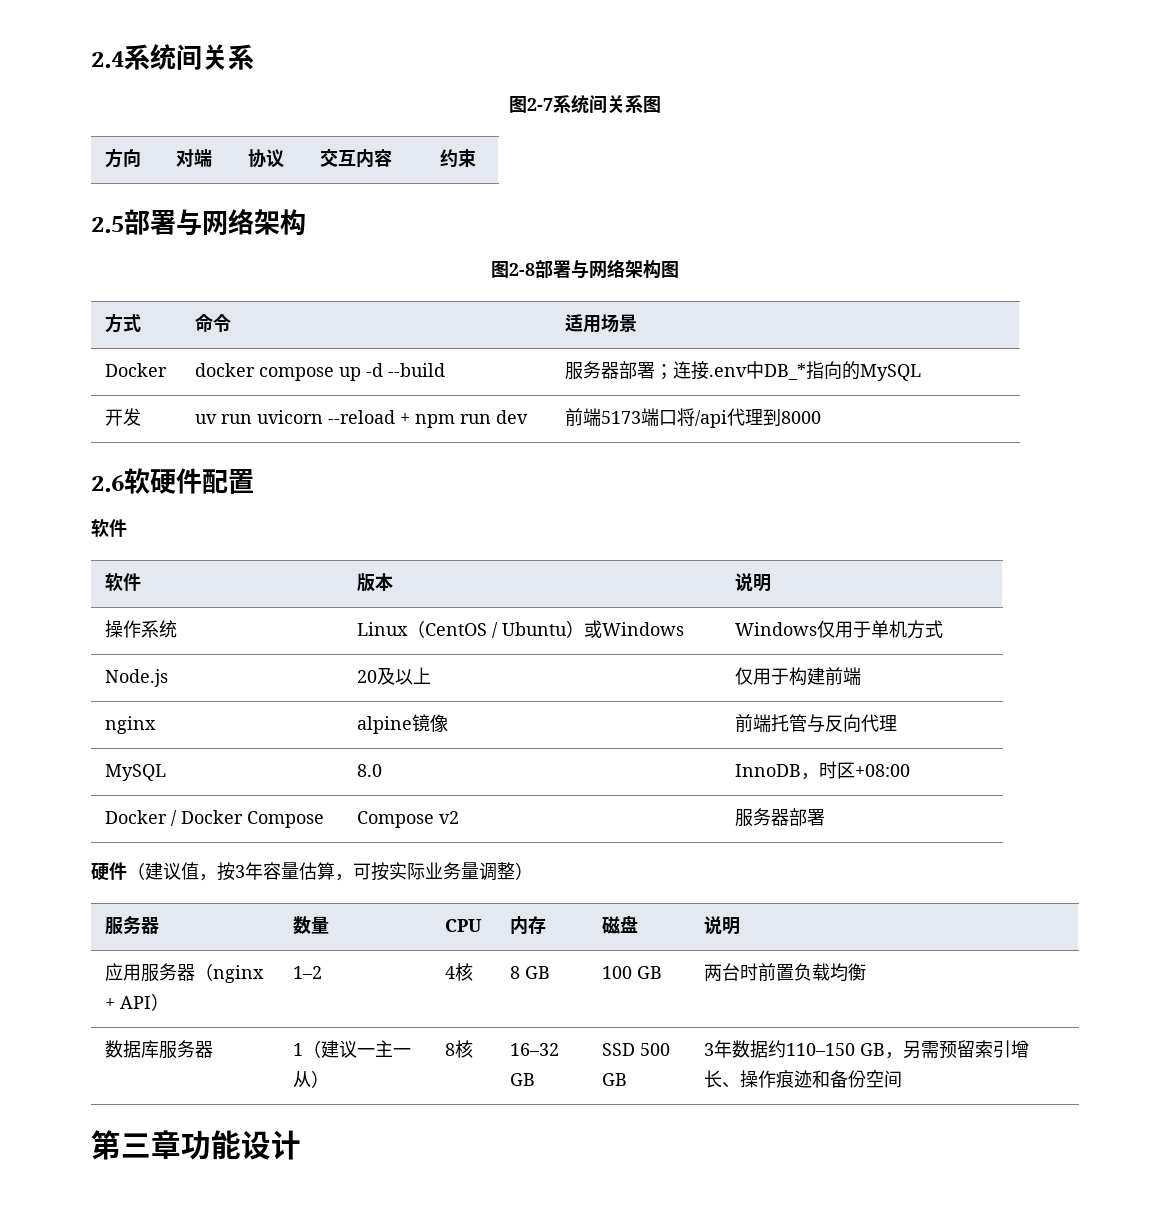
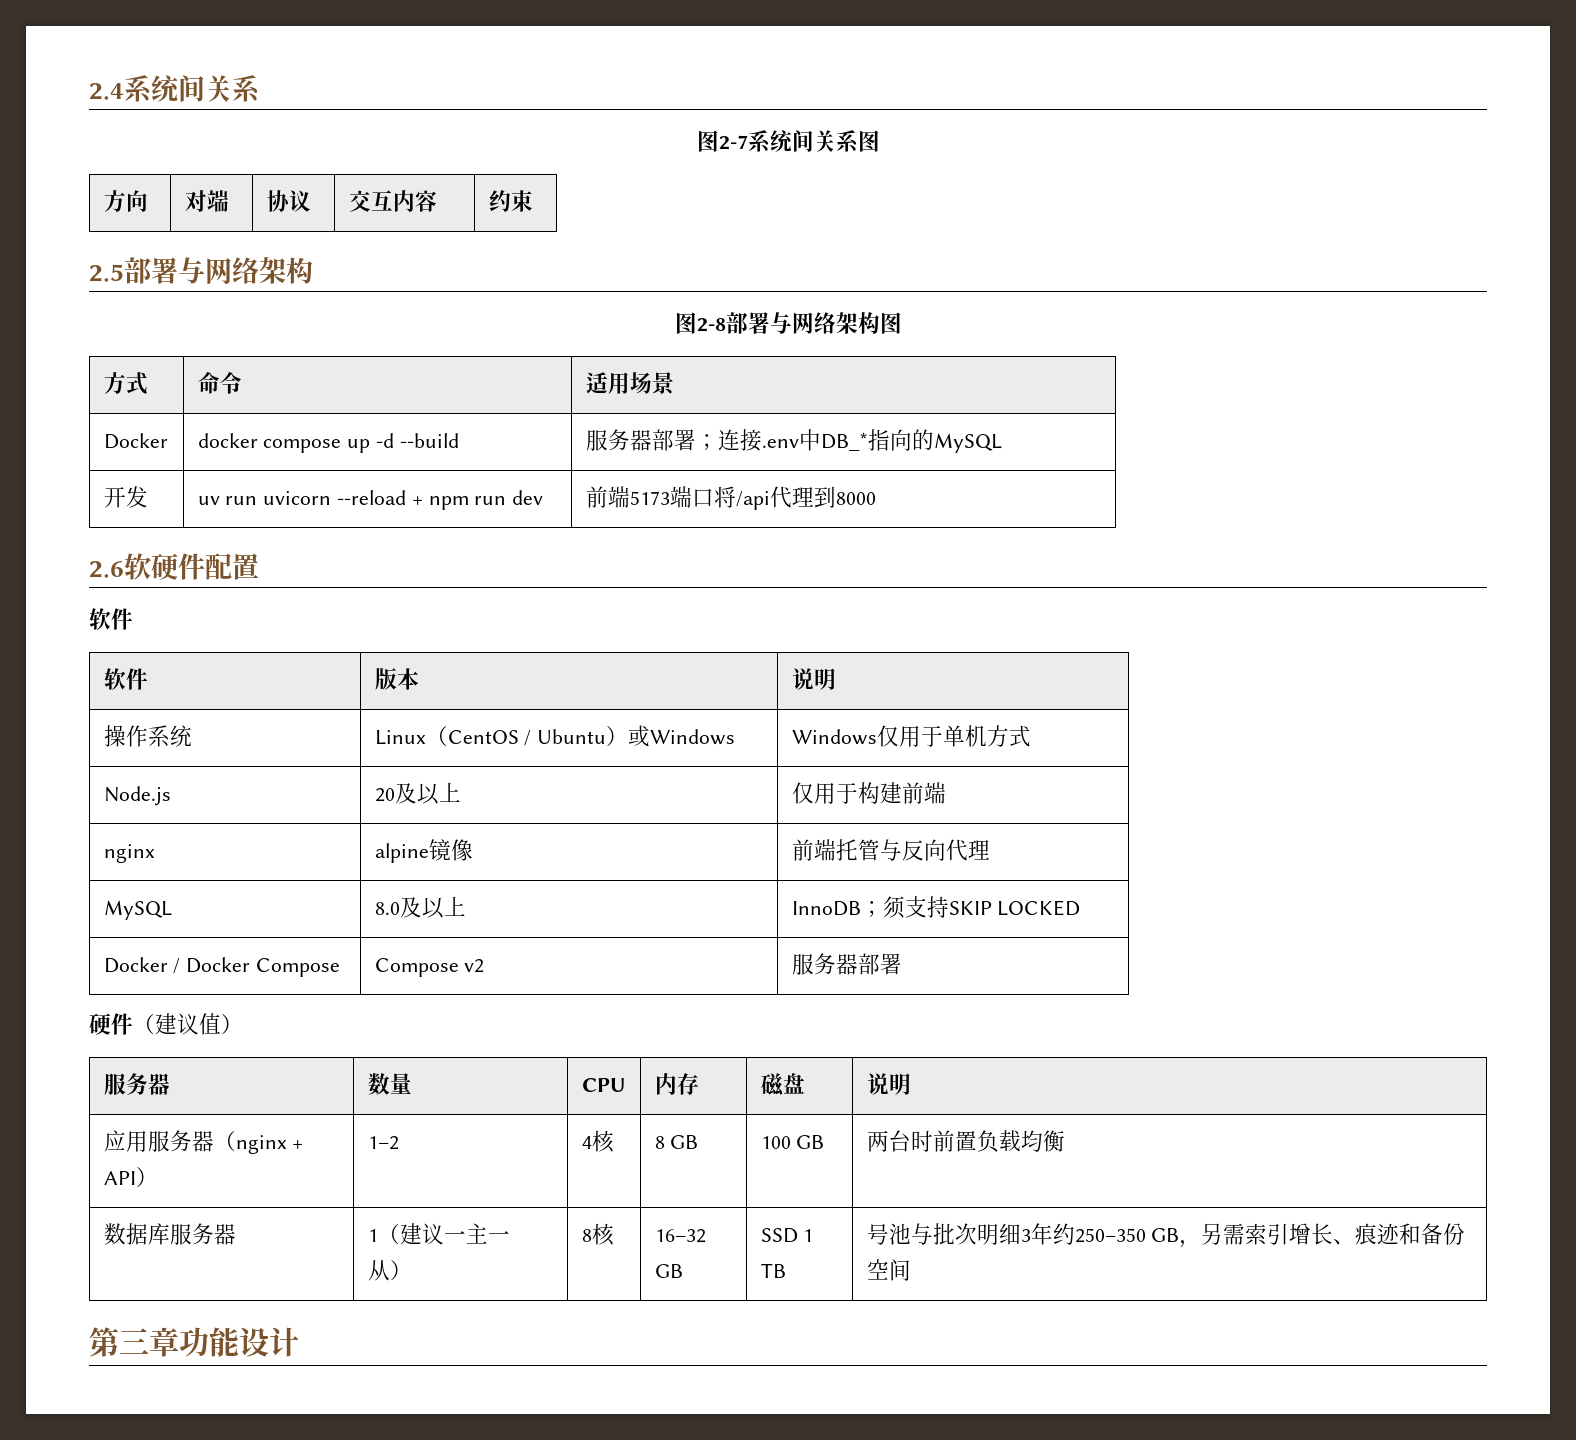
- MySQL | 8.0 | InnoDB，时区+08:00
+ MySQL | 8.0及以上 | InnoDB；须支持SKIP LOCKED
- 硬件（建议值，按3年容量估算，可按实际业务量调整）
+ 硬件（建议值）
- 数据库服务器 | 1（建议一主一从） | 8核 | 16–32 GB | SSD 500 GB | 3年数据约110–150 GB，另需预留索引增长、操作痕迹和备份空间
+ 数据库服务器 | 1（建议一主一从） | 8核 | 16–32 GB | SSD 1 TB | 号池与批次明细3年约250–350 GB，另需索引增长、痕迹和备份空间

